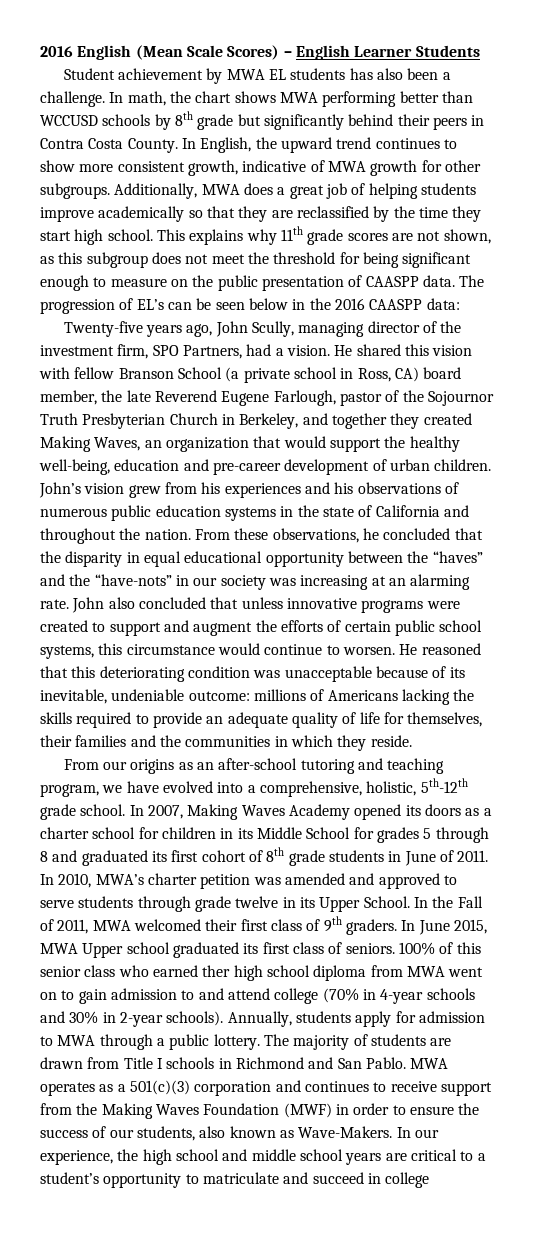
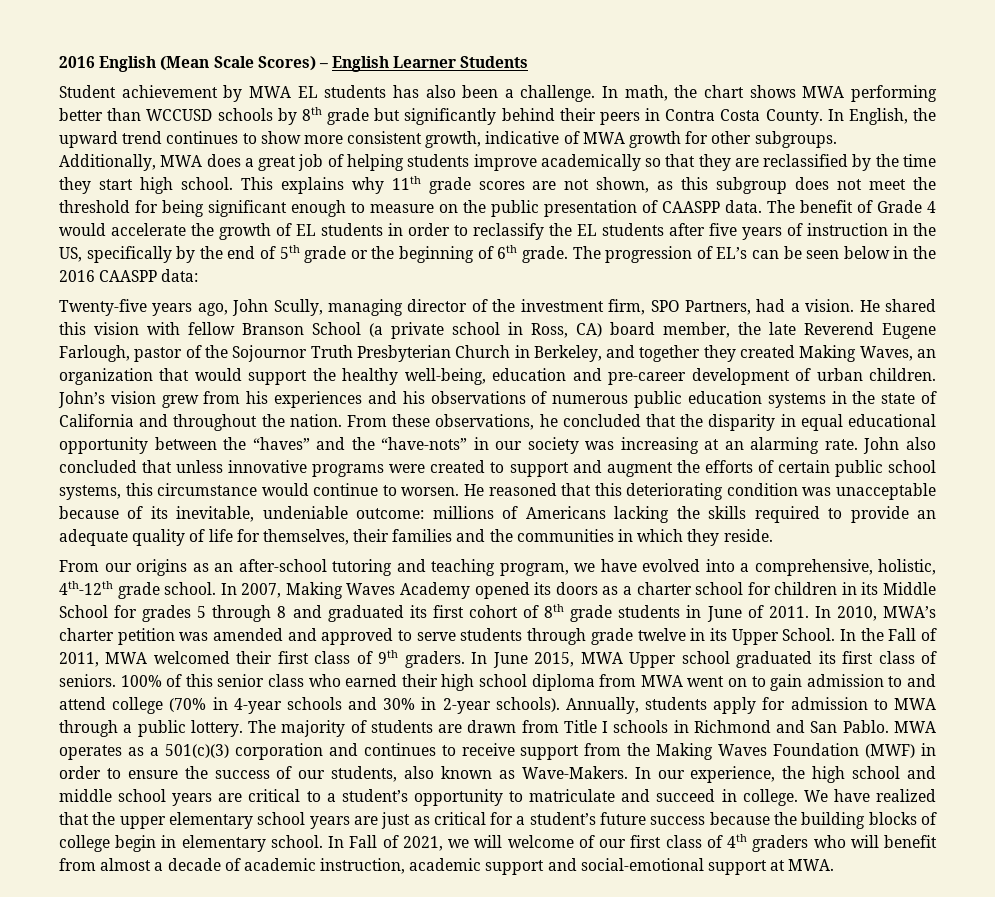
- The progression of EL’s can be seen below in the 2016 CAASPP data:
+ The benefit of Grade 4 would accelerate the growth of EL students in order to reclassify the EL students after five years of instruction in the US, specifically by the end of 5th grade or the beginning of 6th grade. The progression of EL’s can be seen below in the 2016 CAASPP data:
- From our origins as an after-school tutoring and teaching program, we have evolved into a comprehensive, holistic, 5th-12th grade school.
+ From our origins as an after-school tutoring and teaching program, we have evolved into a comprehensive, holistic, 4th-12th grade school.
- 100% of this senior class who earned ther high school diploma from MWA went on to gain admission to and attend college (70% in 4-year schools and 30% in 2-year schools).
+ 100% of this senior class who earned their high school diploma from MWA went on to gain admission to and attend college (70% in 4-year schools and 30% in 2-year schools).
- In our experience, the high school and middle school years are critical to a student’s opportunity to matriculate and succeed in college
+ In our experience, the high school and middle school years are critical to a student’s opportunity to matriculate and succeed in college. We have realized that the upper elementary school years are just as critical for a student’s future success because the building blocks of college begin in elementary school. In Fall of 2021, we will welcome of our first class of 4th graders who will benefit from almost a decade of academic instruction, academic support and social-emotional support at MWA.

